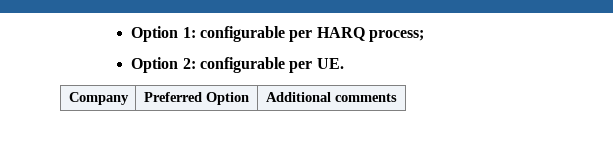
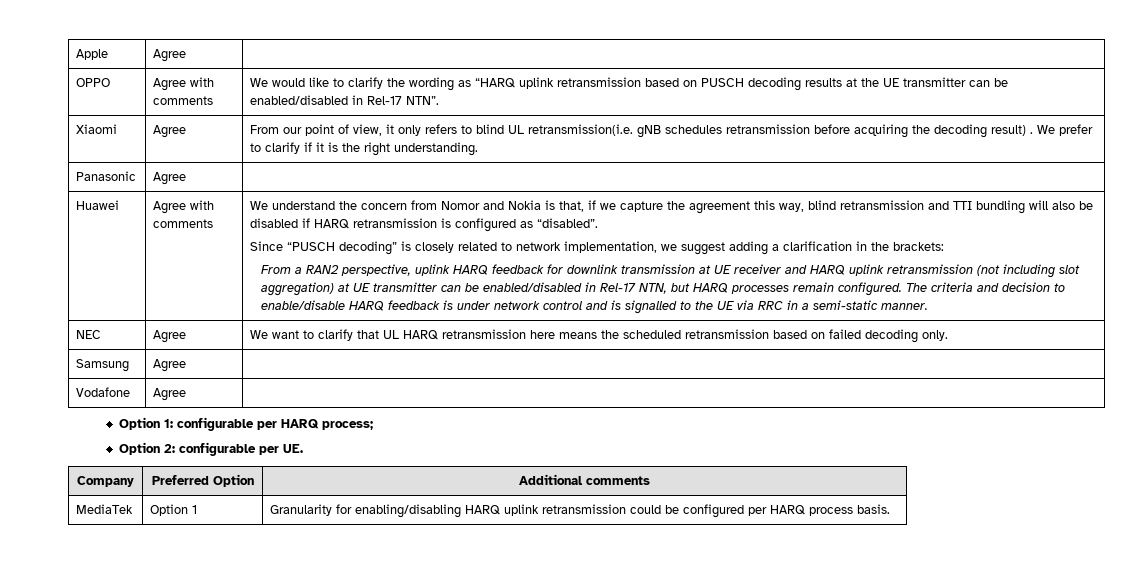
+ Apple | Agree |
+ OPPO | Agree with comments | We would like to clarify the wording as “HARQ uplink retransmission based on PUSCH decoding results at the UE transmitter can be enabled/disabled in Rel-17 NTN”.
+ Xiaomi | Agree | From our point of view, it only refers to blind UL retransmission(i.e. gNB schedules retransmission before acquiring the decoding result) . We prefer to clarify if it is the right understanding.
+ Panasonic | Agree |
+ Huawei | Agree with comments | We understand the concern from Nomor and Nokia is that, if we capture the agreement this way, blind retransmission and TTI bundling will also be disabled if HARQ retransmission is configured as “disabled”.
+ Since “PUSCH decoding” is closely related to network implementation, we suggest adding a clarification in the brackets:
+ From a RAN2 perspective, uplink HARQ feedback for downlink transmission at UE receiver and HARQ uplink retransmission (not including slot aggregation) at UE transmitter can be enabled/disabled in Rel-17 NTN, but HARQ processes remain configured. The criteria and decision to enable/disable HARQ feedback is under network control and is signalled to the UE via RRC in a semi-static manner.
+ NEC | Agree | We want to clarify that UL HARQ retransmission here means the scheduled retransmission based on failed decoding only.
+ Samsung | Agree |
+ Vodafone | Agree |
+ MediaTek | Option 1 | Granularity for enabling/disabling HARQ uplink retransmission could be configured per HARQ process basis.

